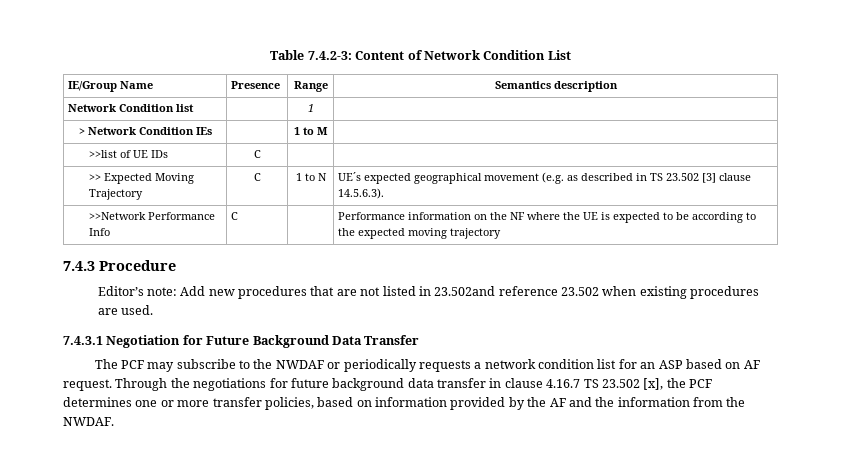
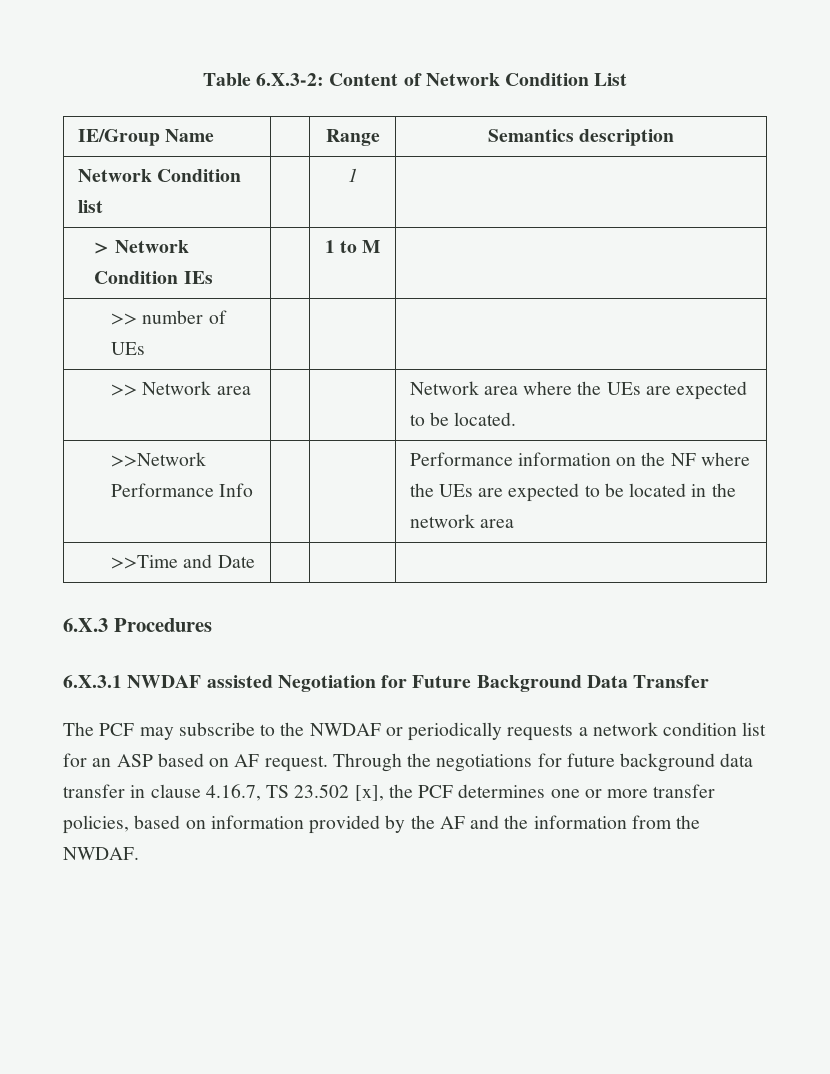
- Table 7.4.2-3: Content of Network Condition List
+ Table 6.X.3-2: Content of Network Condition List
- IE/Group Name | Presence | Range | Semantics description
+ IE/Group Name | | Range | Semantics description
- >>list of UE IDs | C | |
- >> Expected Moving Trajectory | C | 1 to N | UE´s expected geographical movement (e.g. as described in TS 23.502 [3] clause 14.5.6.3).
+ >> number of UEs | | |
+ >> Network area | | | Network area where the UEs are expected to be located.
- >>Network Performance Info | C | | Performance information on the NF where the UE is expected to be according to the expected moving trajectory
- 7.4.3 Procedure
- Editor’s note: Add new procedures that are not listed in 23.502and reference 23.502 when existing procedures are used.
- 7.4.3.1 Negotiation for Future Background Data Transfer
+ >>Network Performance Info | | | Performance information on the NF where the UEs are expected to be located in the network area
+ >>Time and Date | | |
+ 6.X.3 Procedures
+ 6.X.3.1 NWDAF assisted Negotiation for Future Background Data Transfer
- Through the negotiations for future background data transfer in clause 4.16.7 TS 23.502 [x], the PCF determines one or more transfer policies, based on information provided by the AF and the information from the NWDAF.
+ Through the negotiations for future background data transfer in clause 4.16.7, TS 23.502 [x], the PCF determines one or more transfer policies, based on information provided by the AF and the information from the NWDAF.

